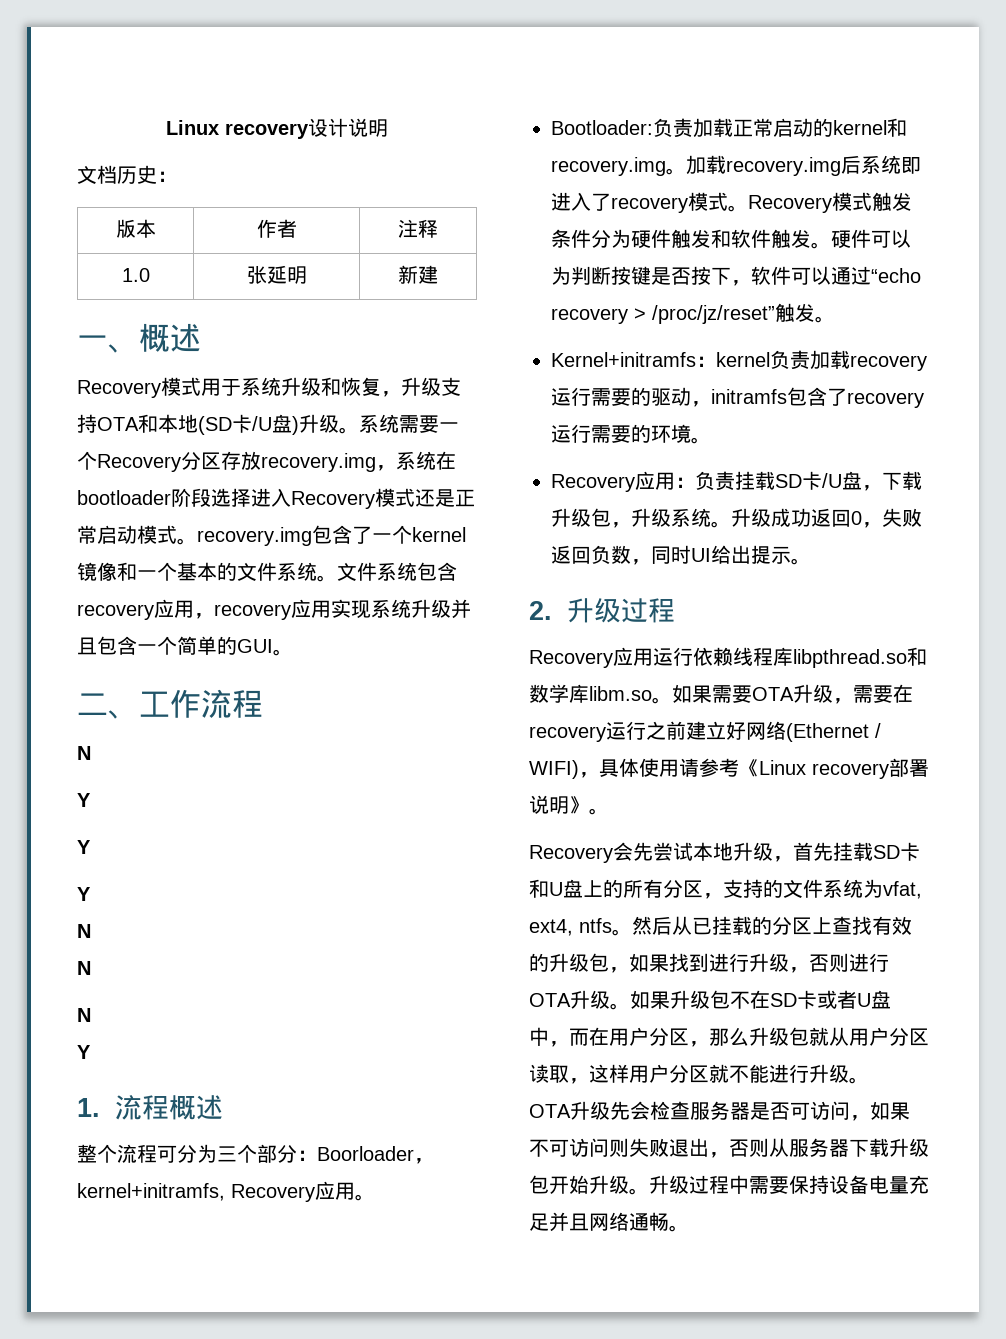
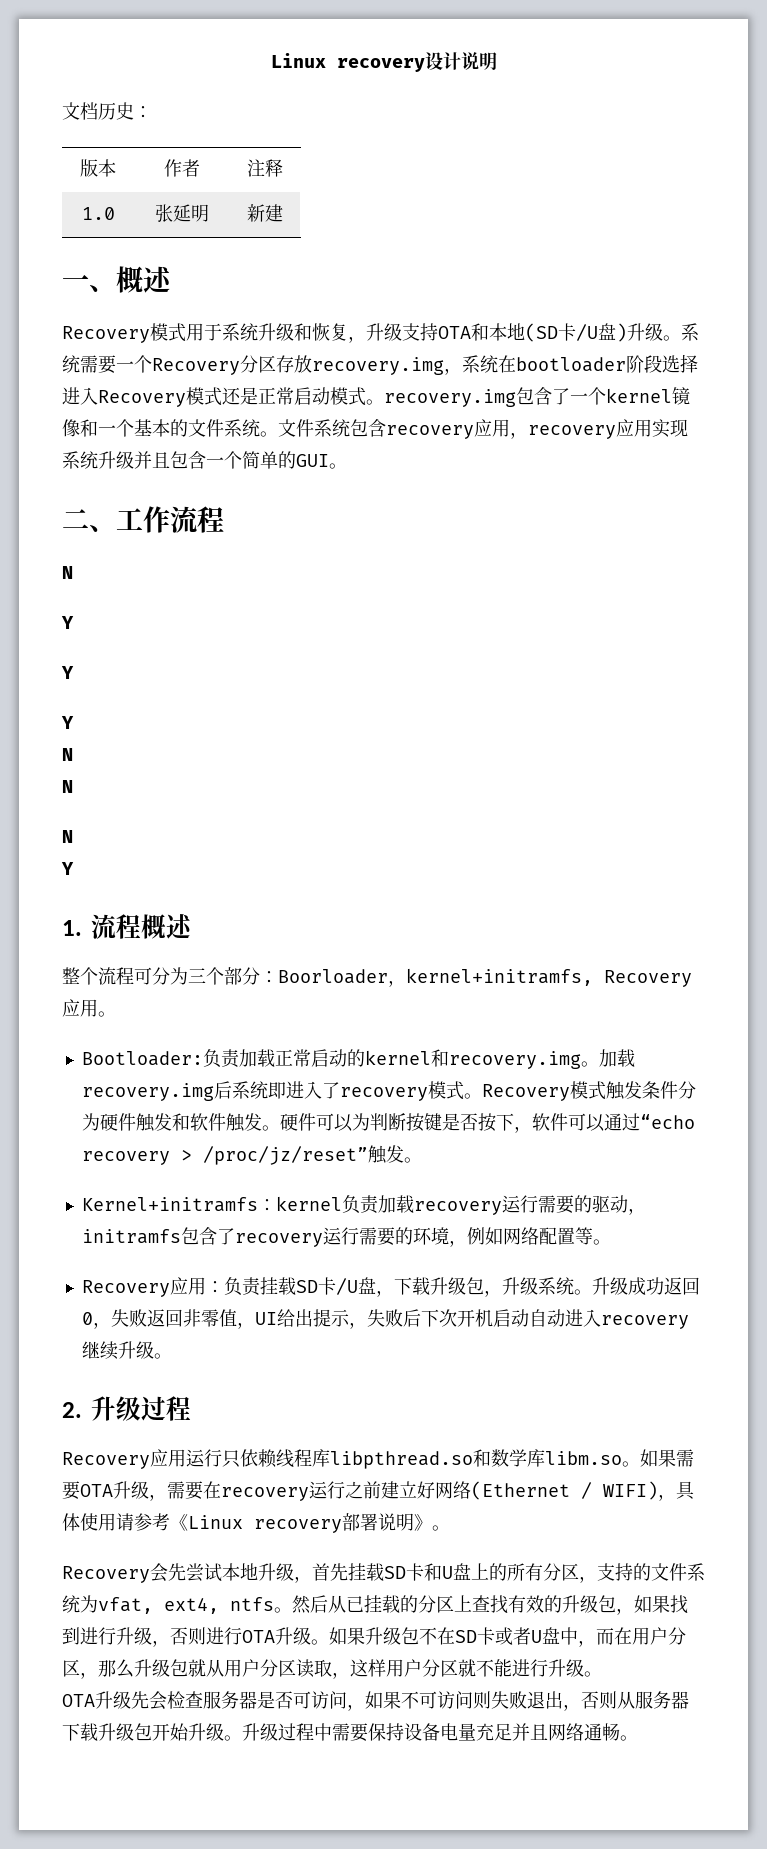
- Kernel+initramfs：kernel负责加载recovery运行需要的驱动，initramfs包含了recovery运行需要的环境。
+ Kernel+initramfs：kernel负责加载recovery运行需要的驱动，initramfs包含了recovery运行需要的环境，例如网络配置等。
- 升级成功返回0，失败返回负数，同时UI给出提示。
+ 升级成功返回0，失败返回非零值，UI给出提示，失败后下次开机启动自动进入recovery继续升级。
- Recovery应用运行依赖线程库libpthread.so和数学库libm.so。
+ Recovery应用运行只依赖线程库libpthread.so和数学库libm.so。

